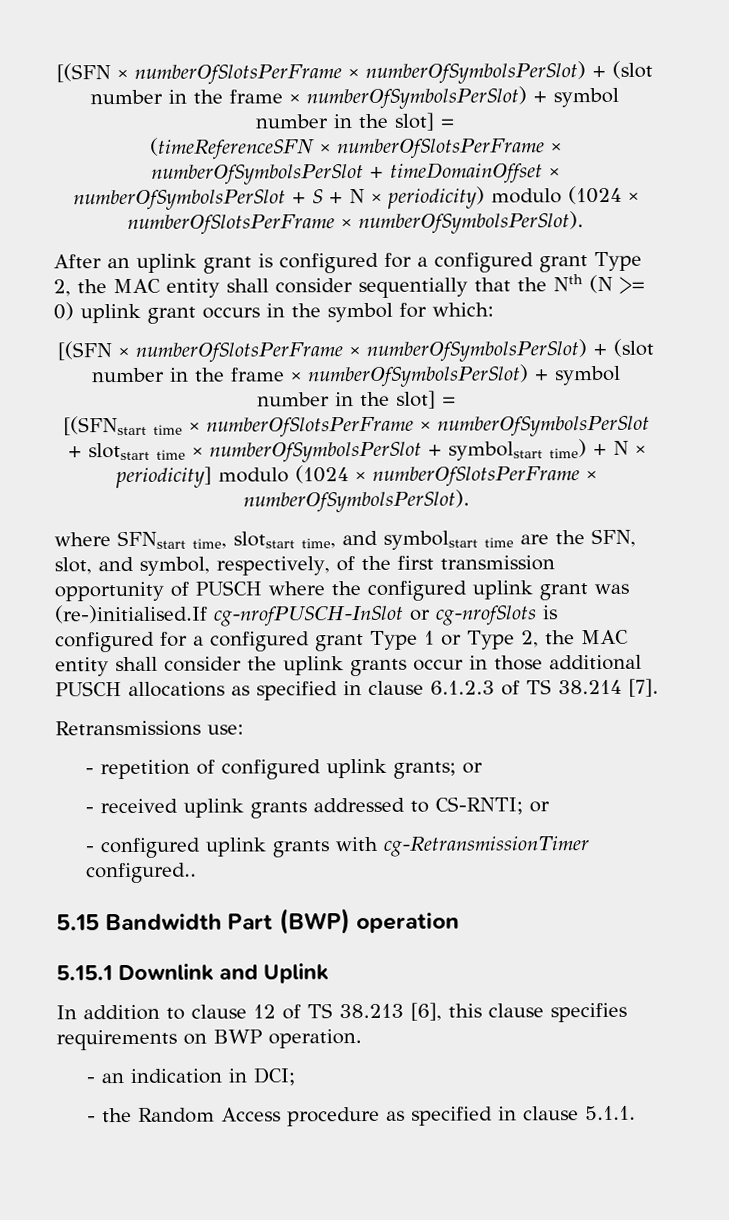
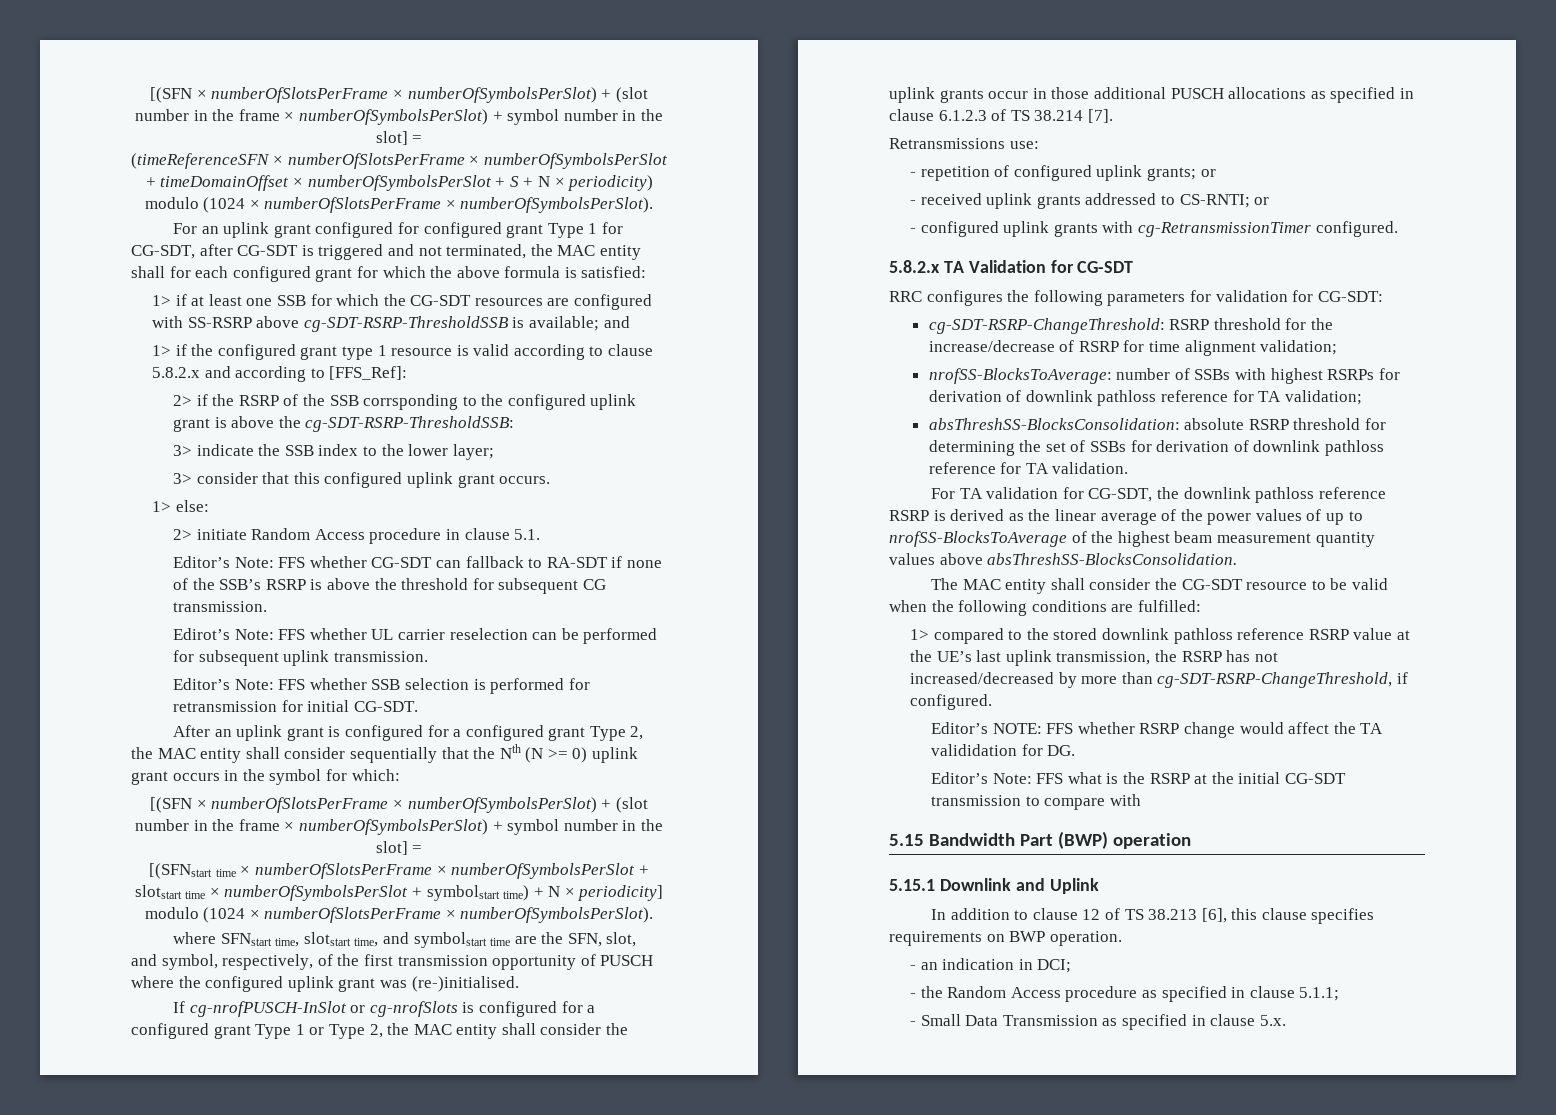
+ For an uplink grant configured for configured grant Type 1 for CG-SDT, after CG-SDT is triggered and not terminated, the MAC entity shall for each configured grant for which the above formula is satisfied:
+ 1> if at least one SSB for which the CG-SDT resources are configured with SS-RSRP above cg-SDT-RSRP-ThresholdSSB is available; and
+ 1> if the configured grant type 1 resource is valid according to clause 5.8.2.x and according to [FFS_Ref]:
+ 2> if the RSRP of the SSB corrsponding to the configured uplink grant is above the cg-SDT-RSRP-ThresholdSSB:
+ 3> indicate the SSB index to the lower layer;
+ 3> consider that this configured uplink grant occurs.
+ 1> else:
+ 2> initiate Random Access procedure in clause 5.1.
+ Editor’s Note: FFS whether CG-SDT can fallback to RA-SDT if none of the SSB’s RSRP is above the threshold for subsequent CG transmission.
+ Edirot’s Note: FFS whether UL carrier reselection can be performed for subsequent uplink transmission.
+ Editor’s Note: FFS whether SSB selection is performed for retransmission for initial CG-SDT.
- where SFNstart time, slotstart time, and symbolstart time are the SFN, slot, and symbol, respectively, of the first transmission opportunity of PUSCH where the configured uplink grant was (re-)initialised.If cg-nrofPUSCH-InSlot or cg-nrofSlots is configured for a configured grant Type 1 or Type 2, the MAC entity shall consider the uplink grants occur in those additional PUSCH allocations as specified in clause 6.1.2.3 of TS 38.214 [7].
+ where SFNstart time, slotstart time, and symbolstart time are the SFN, slot, and symbol, respectively, of the first transmission opportunity of PUSCH where the configured uplink grant was (re-)initialised.
+ If cg-nrofPUSCH-InSlot or cg-nrofSlots is configured for a configured grant Type 1 or Type 2, the MAC entity shall consider the uplink grants occur in those additional PUSCH allocations as specified in clause 6.1.2.3 of TS 38.214 [7].
- - configured uplink grants with cg-RetransmissionTimer configured..
+ - configured uplink grants with cg-RetransmissionTimer configured.
+ 5.8.2.x TA Validation for CG-SDT
+ RRC configures the following parameters for validation for CG-SDT:
+ cg-SDT-RSRP-ChangeThreshold: RSRP threshold for the increase/decrease of RSRP for time alignment validation;
+ nrofSS-BlocksToAverage: number of SSBs with highest RSRPs for derivation of downlink pathloss reference for TA validation;
+ absThreshSS-BlocksConsolidation: absolute RSRP threshold for determining the set of SSBs for derivation of downlink pathloss reference for TA validation.
+ For TA validation for CG-SDT, the downlink pathloss reference RSRP is derived as the linear average of the power values of up to nrofSS-BlocksToAverage of the highest beam measurement quantity values above absThreshSS-BlocksConsolidation.
+ The MAC entity shall consider the CG-SDT resource to be valid when the following conditions are fulfilled:
+ 1> compared to the stored downlink pathloss reference RSRP value at the UE’s last uplink transmission, the RSRP has not increased/decreased by more than cg-SDT-RSRP-ChangeThreshold, if configured.
+ Editor’s NOTE: FFS whether RSRP change would affect the TA valididation for DG.
+ Editor’s Note: FFS what is the RSRP at the initial CG-SDT transmission to compare with
- - the Random Access procedure as specified in clause 5.1.1.
+ - the Random Access procedure as specified in clause 5.1.1;
+ - Small Data Transmission as specified in clause 5.x.

